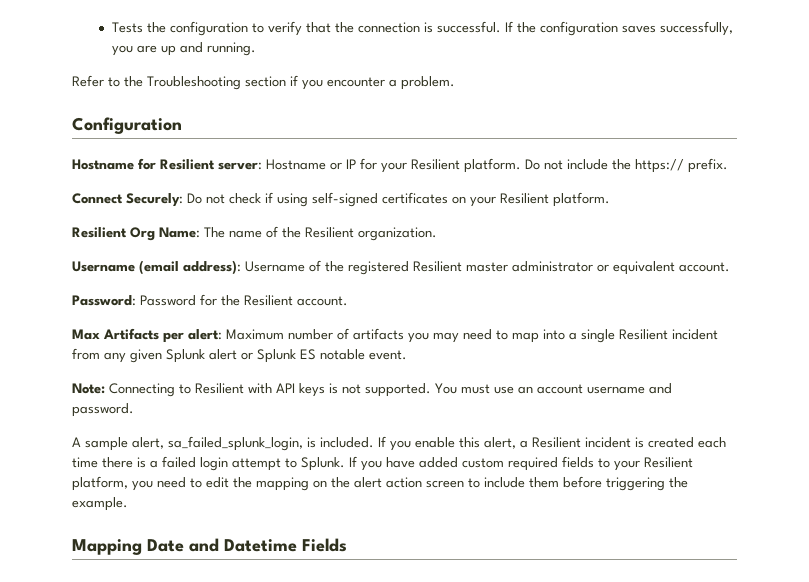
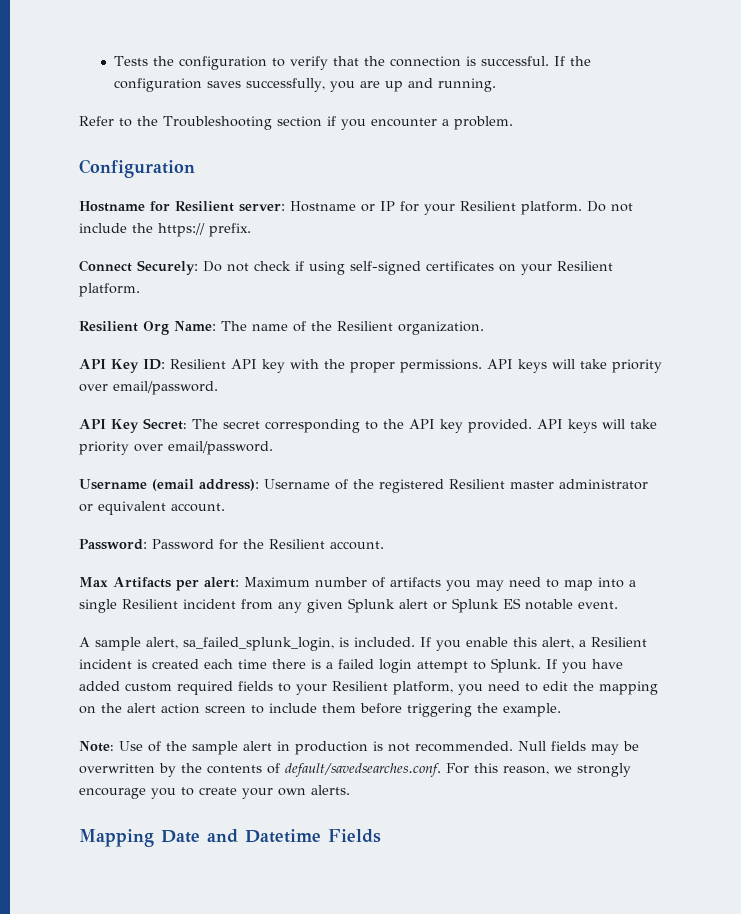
+ API Key ID: Resilient API key with the proper permissions. API keys will take priority over email/password.
+ API Key Secret: The secret corresponding to the API key provided. API keys will take priority over email/password.
- Note: Connecting to Resilient with API keys is not supported. You must use an account username and password.
+ Note: Use of the sample alert in production is not recommended. Null fields may be overwritten by the contents of default/savedsearches.conf. For this reason, we strongly encourage you to create your own alerts.

